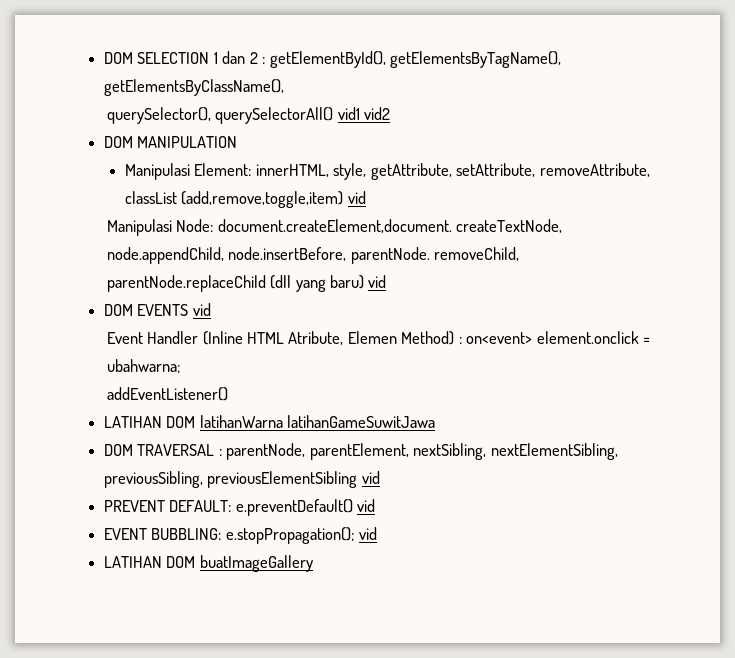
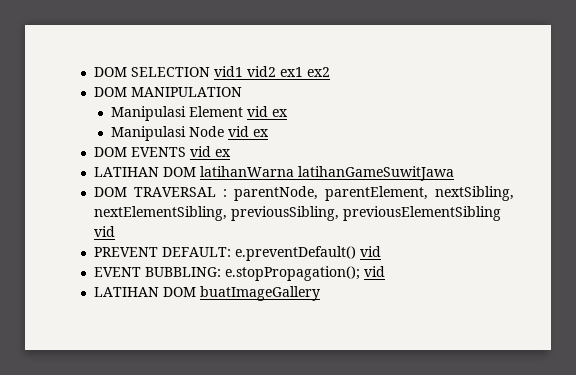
- DOM SELECTION 1 dan 2 : getElementById(), getElementsByTagName(), getElementsByClassName(),
- querySelector(), querySelectorAll() vid1 vid2
+ DOM SELECTION vid1 vid2 ex1 ex2
- Manipulasi Element: innerHTML, style, getAttribute, setAttribute, removeAttribute, classList (add,remove,toggle,item) vid
- Manipulasi Node: document.createElement,document. createTextNode, node.appendChild, node.insertBefore, parentNode. removeChild, parentNode.replaceChild (dll yang baru) vid
+ Manipulasi Element vid ex
+ Manipulasi Node vid ex
- DOM EVENTS vid
- Event Handler (Inline HTML Atribute, Elemen Method) : on<event> element.onclick = ubahwarna;
- addEventListener()
+ DOM EVENTS vid ex

